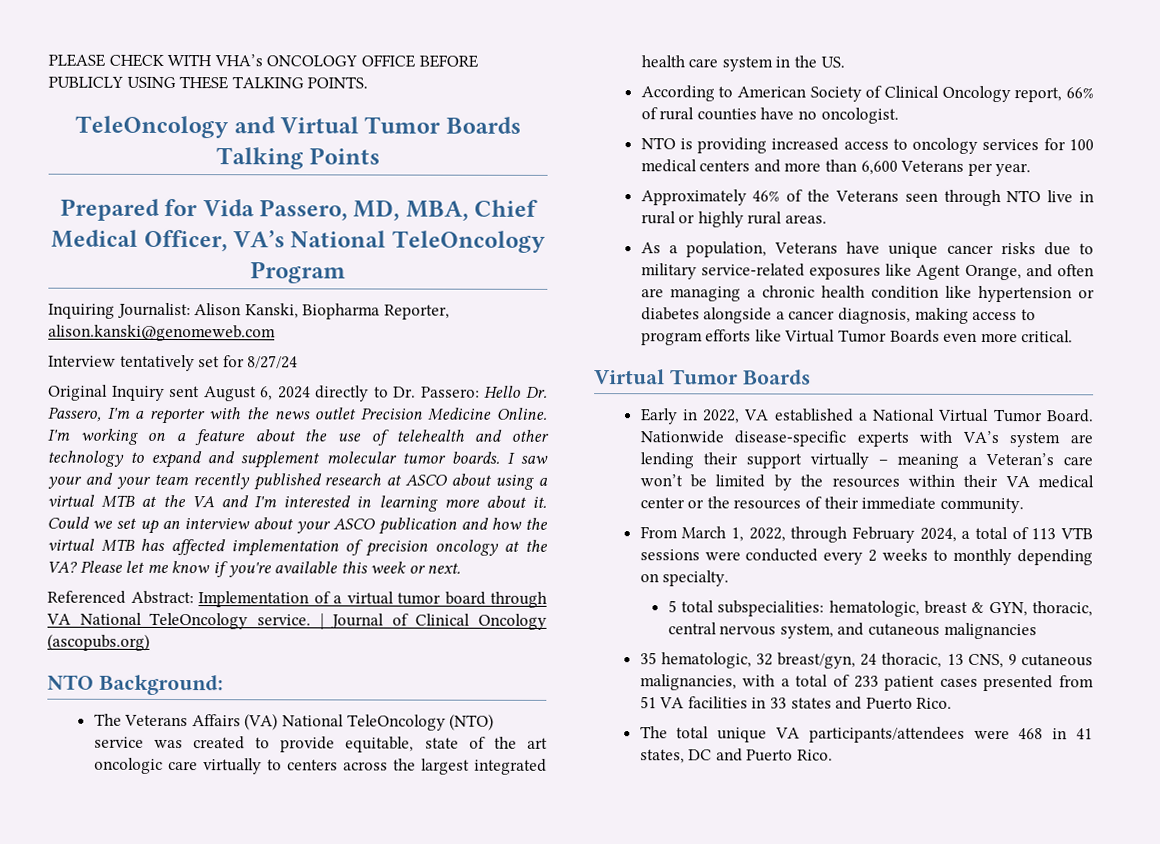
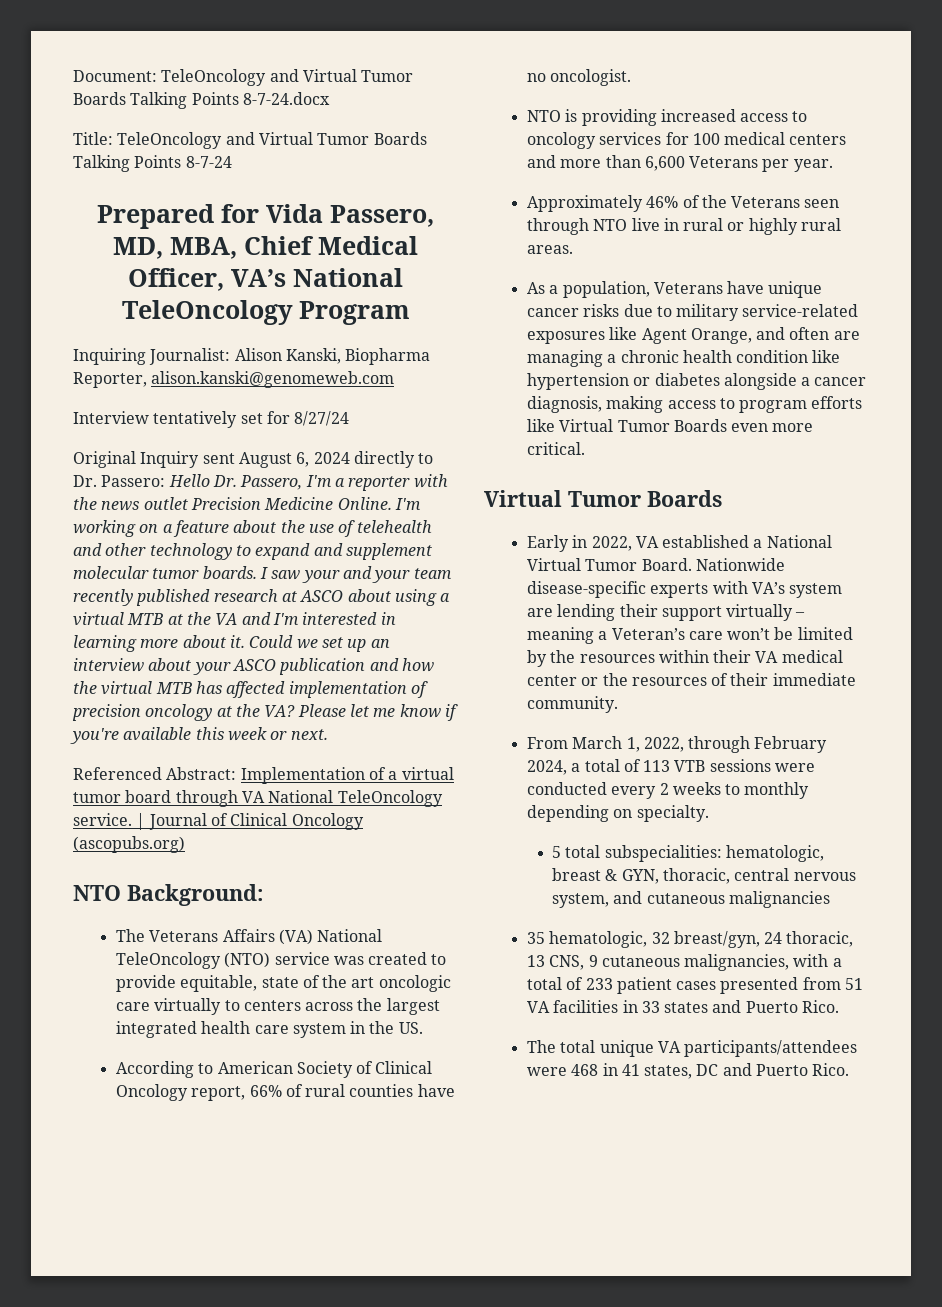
- PLEASE CHECK WITH VHA’s ONCOLOGY OFFICE BEFORE PUBLICLY USING THESE TALKING POINTS.
- TeleOncology and Virtual Tumor Boards Talking Points
+ Document: TeleOncology and Virtual Tumor Boards Talking Points 8-7-24.docx
+ Title: TeleOncology and Virtual Tumor Boards Talking Points 8-7-24

